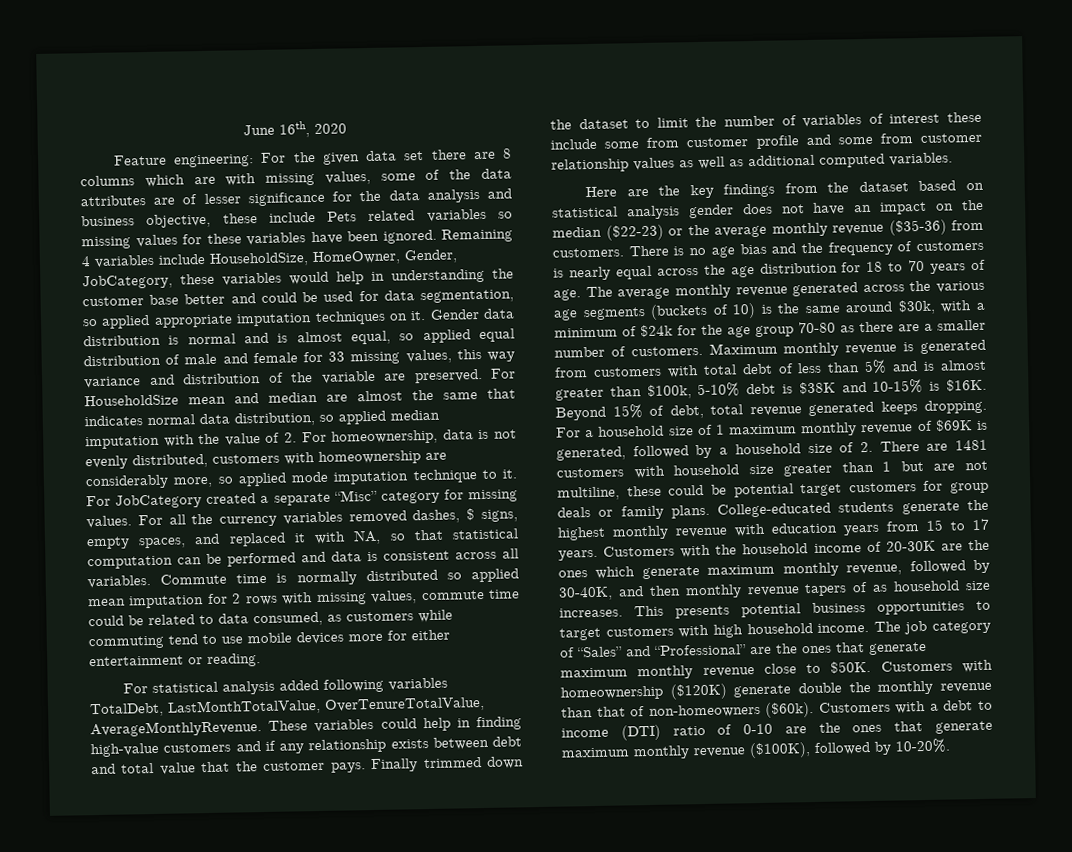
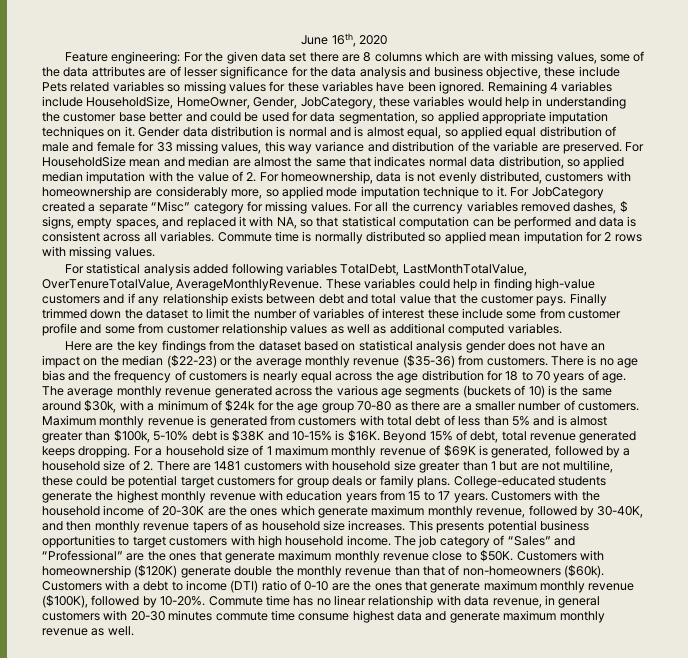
- Commute time is normally distributed so applied mean imputation for 2 rows with missing values, commute time could be related to data consumed, as customers while commuting tend to use mobile devices more for either entertainment or reading.
+ Commute time is normally distributed so applied mean imputation for 2 rows with missing values.
+ Commute time has no linear relationship with data revenue, in general customers with 20-30 minutes commute time consume highest data and generate maximum monthly revenue as well.

